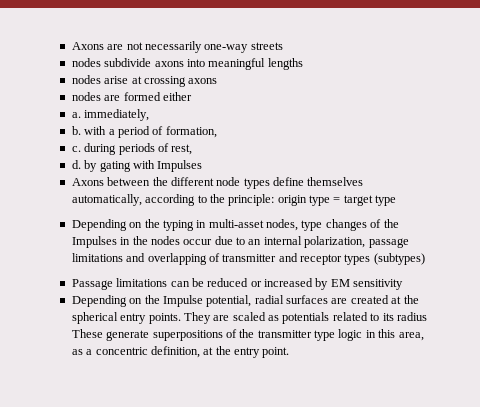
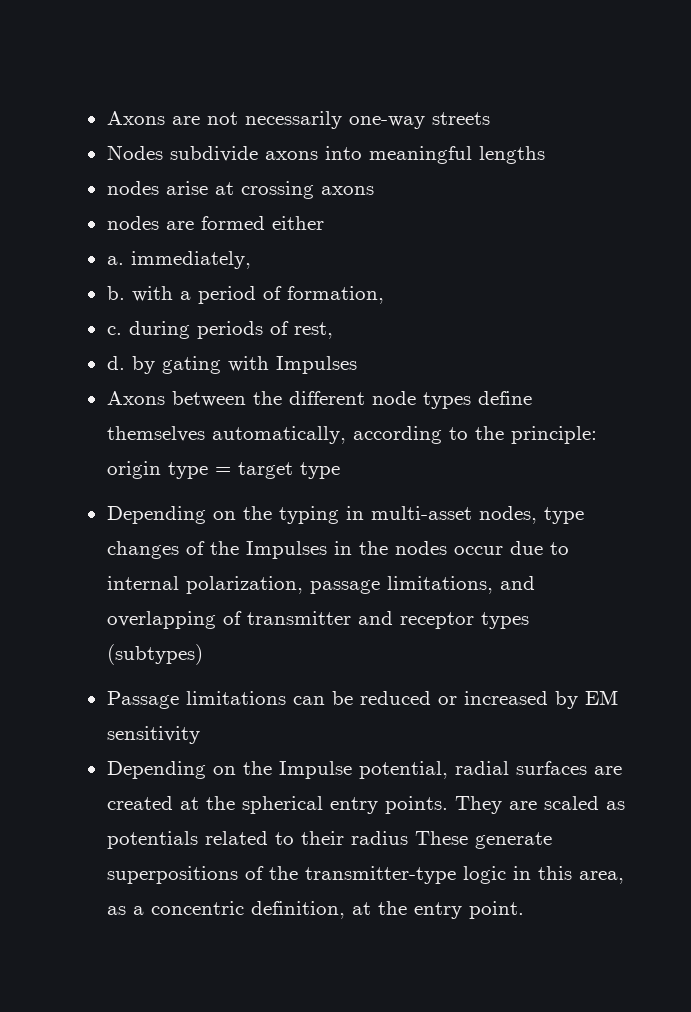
- nodes subdivide axons into meaningful lengths
+ Nodes subdivide axons into meaningful lengths
- Depending on the typing in multi-asset nodes, type changes of the Impulses in the nodes occur due to an internal polarization, passage limitations and overlapping of transmitter and receptor types (subtypes)
+ Depending on the typing in multi-asset nodes, type changes of the Impulses in the nodes occur due to internal polarization, passage limitations, and overlapping of transmitter and receptor types (subtypes)
- They are scaled as potentials related to its radius These generate superpositions of the transmitter type logic in this area, as a concentric definition, at the entry point.
+ They are scaled as potentials related to their radius These generate superpositions of the transmitter-type logic in this area, as a concentric definition, at the entry point.

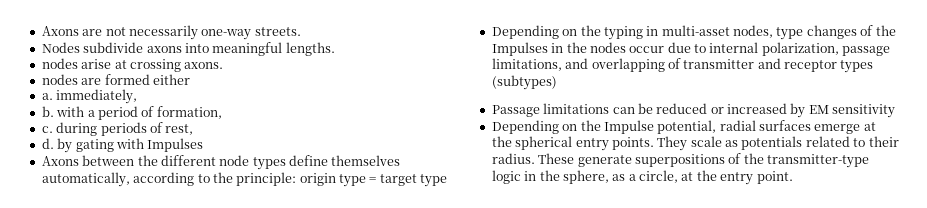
- Axons are not necessarily one-way streets
+ Axons are not necessarily one-way streets.
- Nodes subdivide axons into meaningful lengths
+ Nodes subdivide axons into meaningful lengths.
- nodes arise at crossing axons
+ nodes arise at crossing axons.
- Depending on the Impulse potential, radial surfaces are created at the spherical entry points.
+ Depending on the Impulse potential, radial surfaces emerge at the spherical entry points.
- They are scaled as potentials related to their radius These generate superpositions of the transmitter-type logic in this area, as a concentric definition, at the entry point.
+ They scale as potentials related to their radius. These generate superpositions of the transmitter-type logic in the sphere, as a circle, at the entry point.

